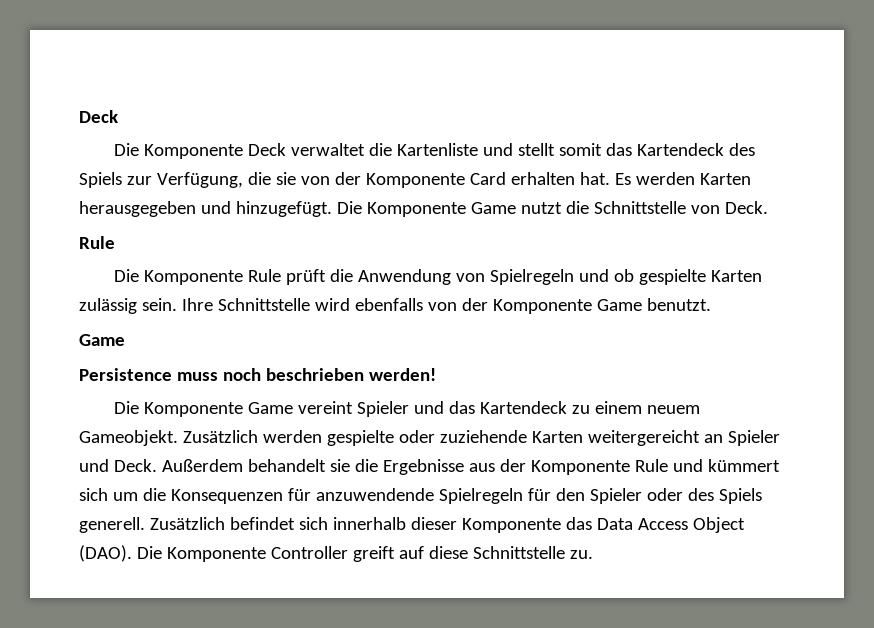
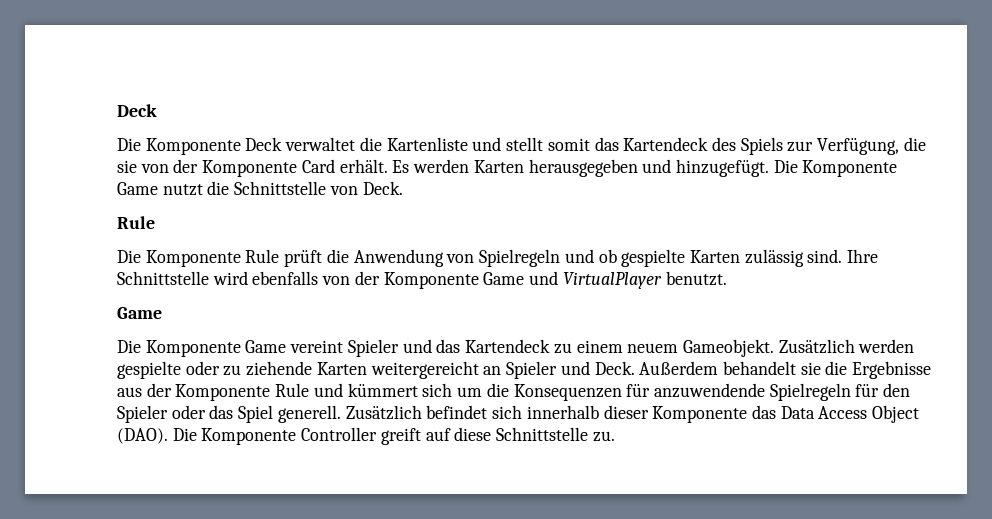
- Die Komponente Deck verwaltet die Kartenliste und stellt somit das Kartendeck des Spiels zur Verfügung, die sie von der Komponente Card erhalten hat.
+ Die Komponente Deck verwaltet die Kartenliste und stellt somit das Kartendeck des Spiels zur Verfügung, die sie von der Komponente Card erhält.
- Die Komponente Rule prüft die Anwendung von Spielregeln und ob gespielte Karten zulässig sein.
+ Die Komponente Rule prüft die Anwendung von Spielregeln und ob gespielte Karten zulässig sind.
- Ihre Schnittstelle wird ebenfalls von der Komponente Game benutzt.
+ Ihre Schnittstelle wird ebenfalls von der Komponente Game und VirtualPlayer benutzt.
- Persistence muss noch beschrieben werden!
- Zusätzlich werden gespielte oder zuziehende Karten weitergereicht an Spieler und Deck.
+ Zusätzlich werden gespielte oder zu ziehende Karten weitergereicht an Spieler und Deck.
- Außerdem behandelt sie die Ergebnisse aus der Komponente Rule und kümmert sich um die Konsequenzen für anzuwendende Spielregeln für den Spieler oder des Spiels generell.
+ Außerdem behandelt sie die Ergebnisse aus der Komponente Rule und kümmert sich um die Konsequenzen für anzuwendende Spielregeln für den Spieler oder das Spiel generell.

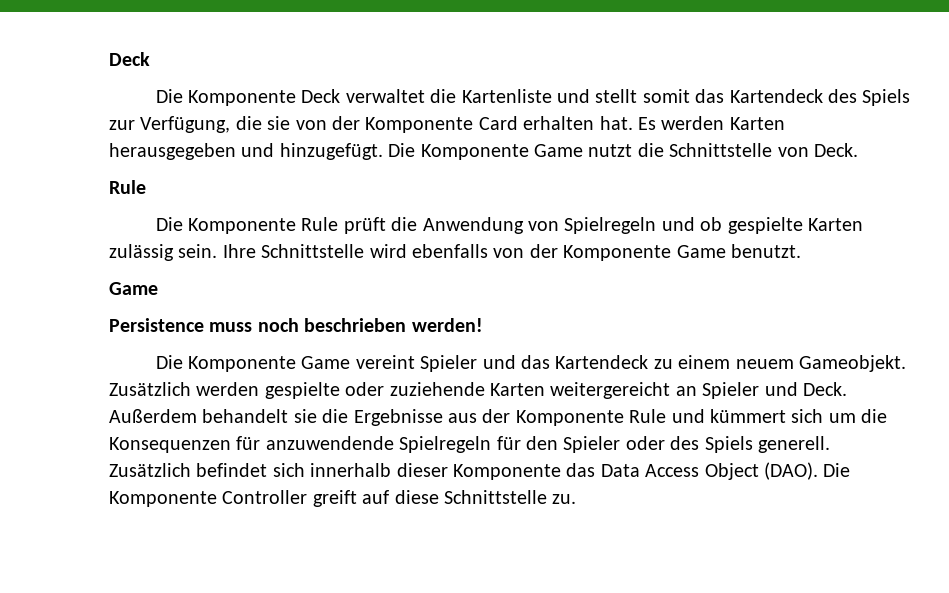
- Die Komponente Deck verwaltet die Kartenliste und stellt somit das Kartendeck des Spiels zur Verfügung, die sie von der Komponente Card erhält.
+ Die Komponente Deck verwaltet die Kartenliste und stellt somit das Kartendeck des Spiels zur Verfügung, die sie von der Komponente Card erhalten hat.
- Die Komponente Rule prüft die Anwendung von Spielregeln und ob gespielte Karten zulässig sind.
+ Die Komponente Rule prüft die Anwendung von Spielregeln und ob gespielte Karten zulässig sein.
- Ihre Schnittstelle wird ebenfalls von der Komponente Game und VirtualPlayer benutzt.
+ Ihre Schnittstelle wird ebenfalls von der Komponente Game benutzt.
+ Persistence muss noch beschrieben werden!
- Zusätzlich werden gespielte oder zu ziehende Karten weitergereicht an Spieler und Deck.
+ Zusätzlich werden gespielte oder zuziehende Karten weitergereicht an Spieler und Deck.
- Außerdem behandelt sie die Ergebnisse aus der Komponente Rule und kümmert sich um die Konsequenzen für anzuwendende Spielregeln für den Spieler oder das Spiel generell.
+ Außerdem behandelt sie die Ergebnisse aus der Komponente Rule und kümmert sich um die Konsequenzen für anzuwendende Spielregeln für den Spieler oder des Spiels generell.

